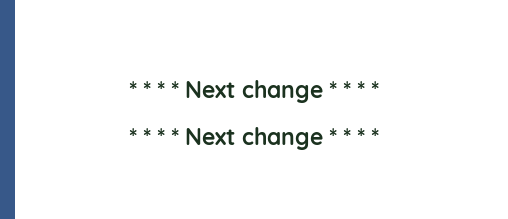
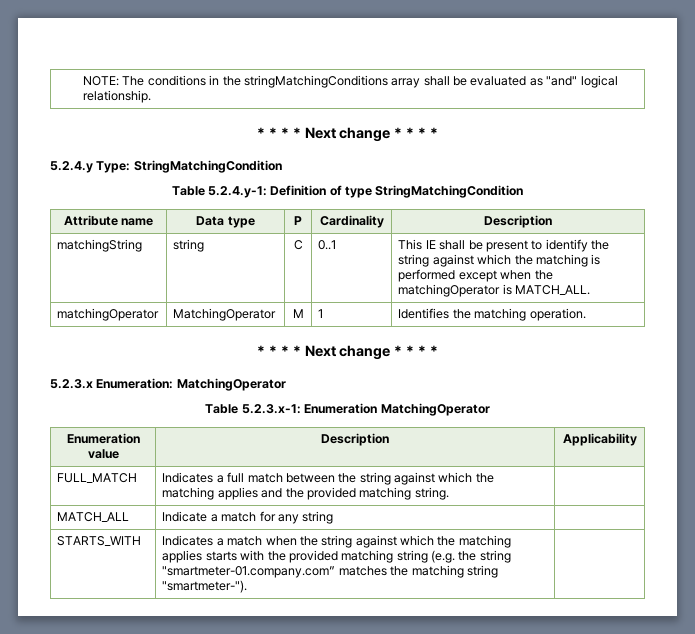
+ NOTE: The conditions in the stringMatchingConditions array shall be evaluated as "and" logical relationship.
+ 5.2.4.y Type: StringMatchingCondition
+ Table 5.2.4.y-1: Definition of type StringMatchingCondition
+ Attribute name | Data type | P | Cardinality | Description
+ matchingString | string | C | 0..1 | This IE shall be present to identify the string against which the matching is performed except when the matchingOperator is MATCH_ALL.
+ matchingOperator | MatchingOperator | M | 1 | Identifies the matching operation.
+ 5.2.3.x Enumeration: MatchingOperator
+ Table 5.2.3.x-1: Enumeration MatchingOperator
+ Enumeration value | Description | Applicability
+ FULL_MATCH | Indicates a full match between the string against which the matching applies and the provided matching string. |
+ MATCH_ALL | Indicate a match for any string |
+ STARTS_WITH | Indicates a match when the string against which the matching applies starts with the provided matching string (e.g. the string "smartmeter-01.company.com” matches the matching string "smartmeter-"). |

